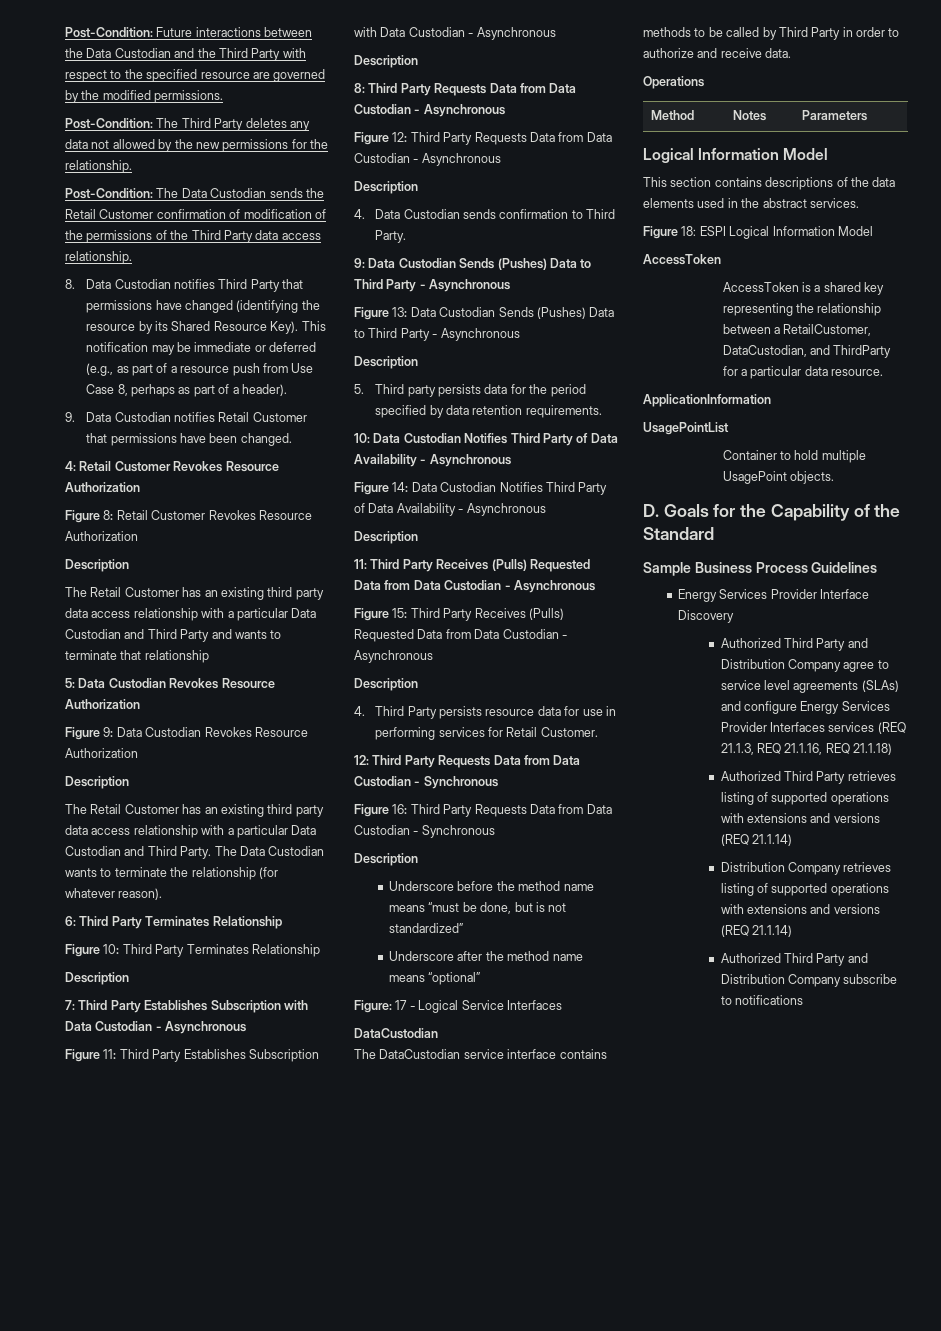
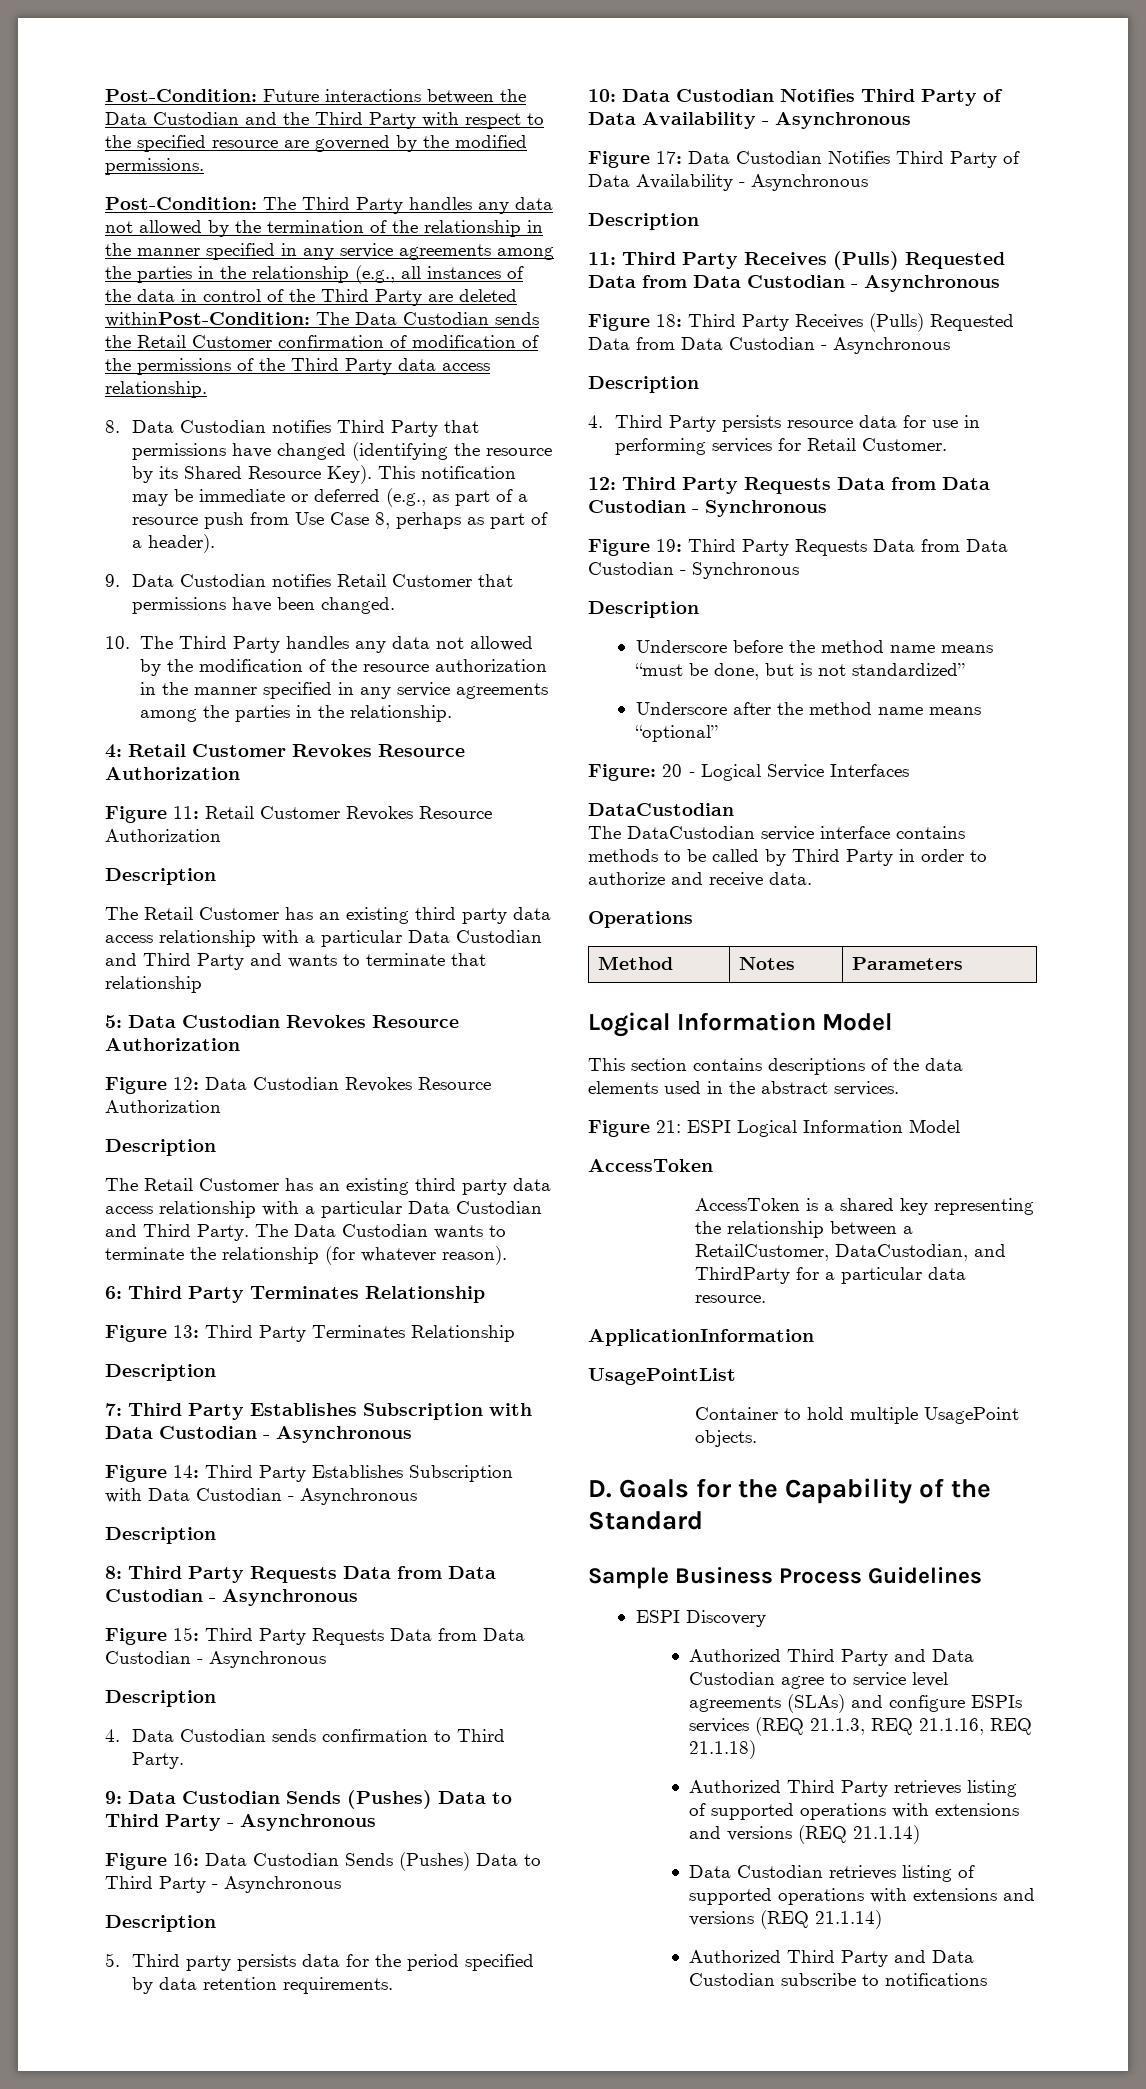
- Post-Condition: The Third Party deletes any data not allowed by the new permissions for the relationship.
- Post-Condition: The Data Custodian sends the Retail Customer confirmation of modification of the permissions of the Third Party data access relationship.
+ Post-Condition: The Third Party handles any data not allowed by the termination of the relationship in the manner specified in any service agreements among the parties in the relationship (e.g., all instances of the data in control of the Third Party are deleted withinPost-Condition: The Data Custodian sends the Retail Customer confirmation of modification of the permissions of the Third Party data access relationship.
+ 10. The Third Party handles any data not allowed by the modification of the resource authorization in the manner specified in any service agreements among the parties in the relationship.
- Figure 8: Retail Customer Revokes Resource Authorization
+ Figure 11: Retail Customer Revokes Resource Authorization
- Figure 9: Data Custodian Revokes Resource Authorization
+ Figure 12: Data Custodian Revokes Resource Authorization
- Figure 10: Third Party Terminates Relationship
+ Figure 13: Third Party Terminates Relationship
- Figure 11: Third Party Establishes Subscription with Data Custodian - Asynchronous
+ Figure 14: Third Party Establishes Subscription with Data Custodian - Asynchronous
- Figure 12: Third Party Requests Data from Data Custodian - Asynchronous
+ Figure 15: Third Party Requests Data from Data Custodian - Asynchronous
- Figure 13: Data Custodian Sends (Pushes) Data to Third Party - Asynchronous
+ Figure 16: Data Custodian Sends (Pushes) Data to Third Party - Asynchronous
- Figure 14: Data Custodian Notifies Third Party of Data Availability - Asynchronous
+ Figure 17: Data Custodian Notifies Third Party of Data Availability - Asynchronous
- Figure 15: Third Party Receives (Pulls) Requested Data from Data Custodian - Asynchronous
+ Figure 18: Third Party Receives (Pulls) Requested Data from Data Custodian - Asynchronous
- Figure 16: Third Party Requests Data from Data Custodian - Synchronous
+ Figure 19: Third Party Requests Data from Data Custodian - Synchronous
- Figure: 17 - Logical Service Interfaces
+ Figure: 20 - Logical Service Interfaces
- Figure 18: ESPI Logical Information Model
+ Figure 21: ESPI Logical Information Model
- Energy Services Provider Interface Discovery
+ ESPI Discovery
- Authorized Third Party and Distribution Company agree to service level agreements (SLAs) and configure Energy Services Provider Interfaces services (REQ 21.1.3, REQ 21.1.16, REQ 21.1.18)
+ Authorized Third Party and Data Custodian agree to service level agreements (SLAs) and configure ESPIs services (REQ 21.1.3, REQ 21.1.16, REQ 21.1.18)
- Distribution Company retrieves listing of supported operations with extensions and versions (REQ 21.1.14)
+ Data Custodian retrieves listing of supported operations with extensions and versions (REQ 21.1.14)
- Authorized Third Party and Distribution Company subscribe to notifications
+ Authorized Third Party and Data Custodian subscribe to notifications

